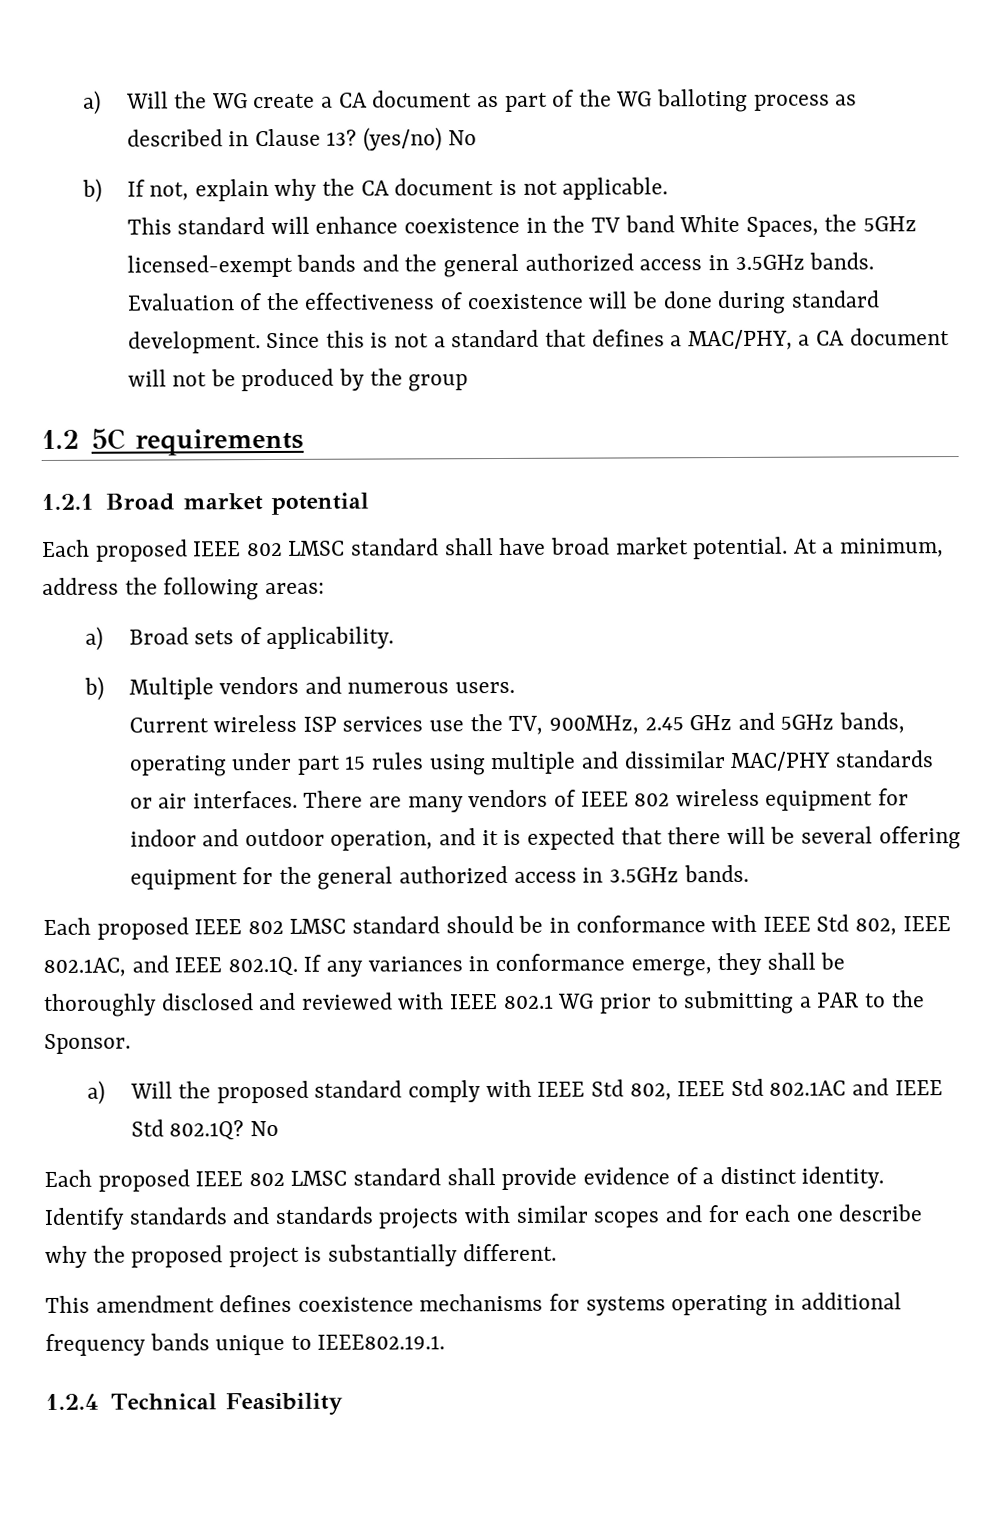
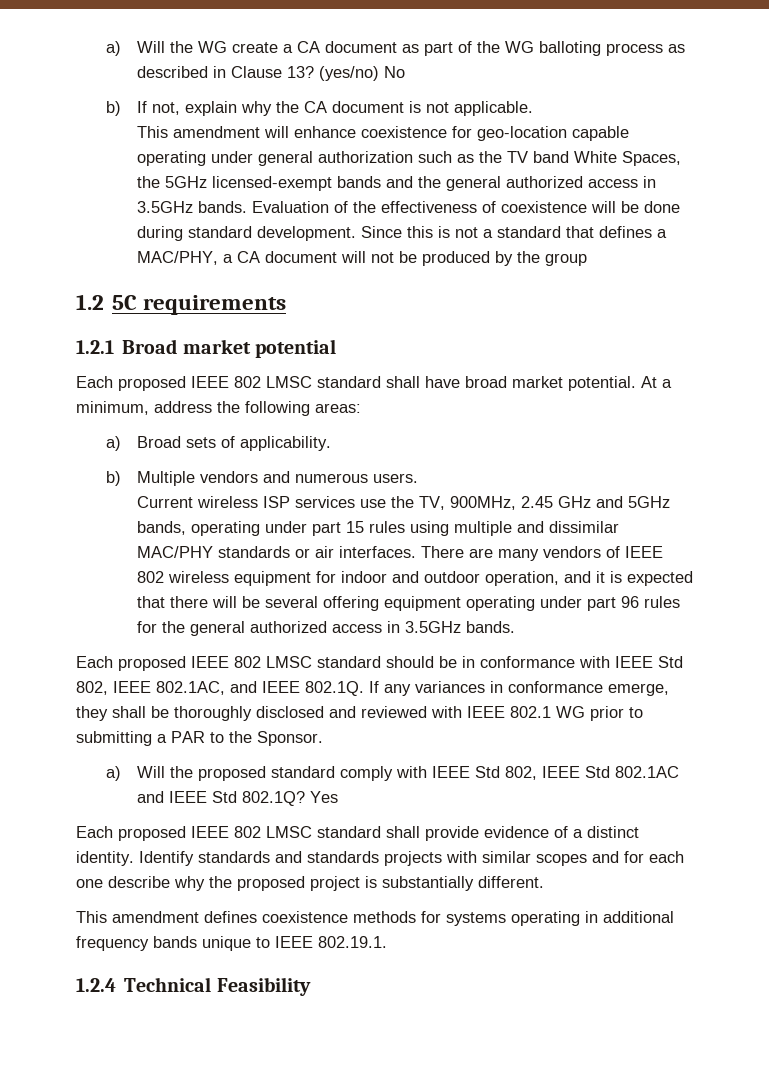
- This standard will enhance coexistence in the TV band White Spaces, the 5GHz licensed-exempt bands and the general authorized access in 3.5GHz bands.
+ This amendment will enhance coexistence for geo-location capable operating under general authorization such as the TV band White Spaces, the 5GHz licensed-exempt bands and the general authorized access in 3.5GHz bands.
- There are many vendors of IEEE 802 wireless equipment for indoor and outdoor operation, and it is expected that there will be several offering equipment for the general authorized access in 3.5GHz bands.
+ There are many vendors of IEEE 802 wireless equipment for indoor and outdoor operation, and it is expected that there will be several offering equipment operating under part 96 rules for the general authorized access in 3.5GHz bands.
- a) Will the proposed standard comply with IEEE Std 802, IEEE Std 802.1AC and IEEE Std 802.1Q? No
+ a) Will the proposed standard comply with IEEE Std 802, IEEE Std 802.1AC and IEEE Std 802.1Q? Yes
- This amendment defines coexistence mechanisms for systems operating in additional frequency bands unique to IEEE802.19.1.
+ This amendment defines coexistence methods for systems operating in additional frequency bands unique to IEEE 802.19.1.

